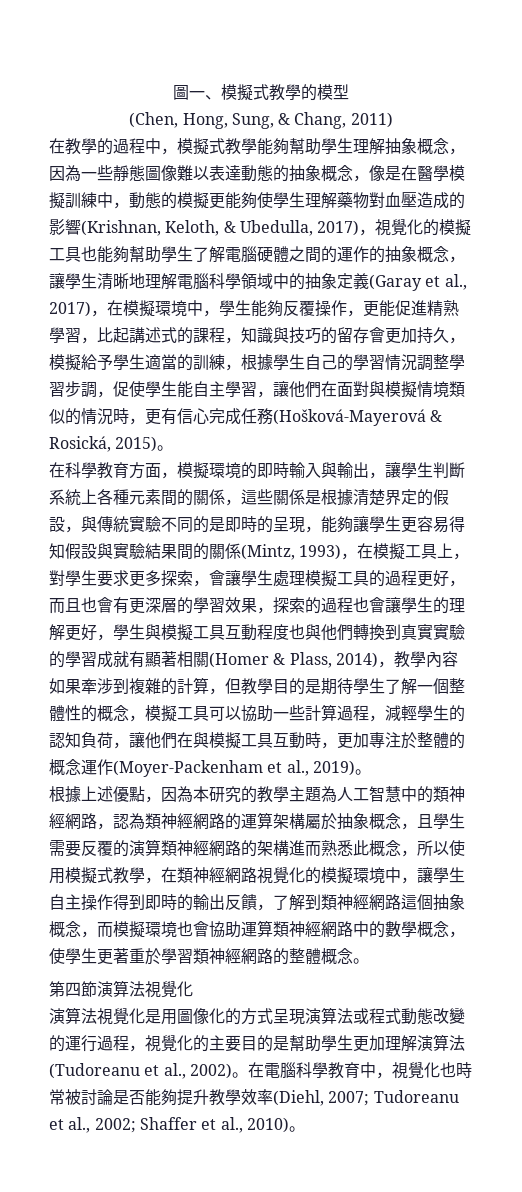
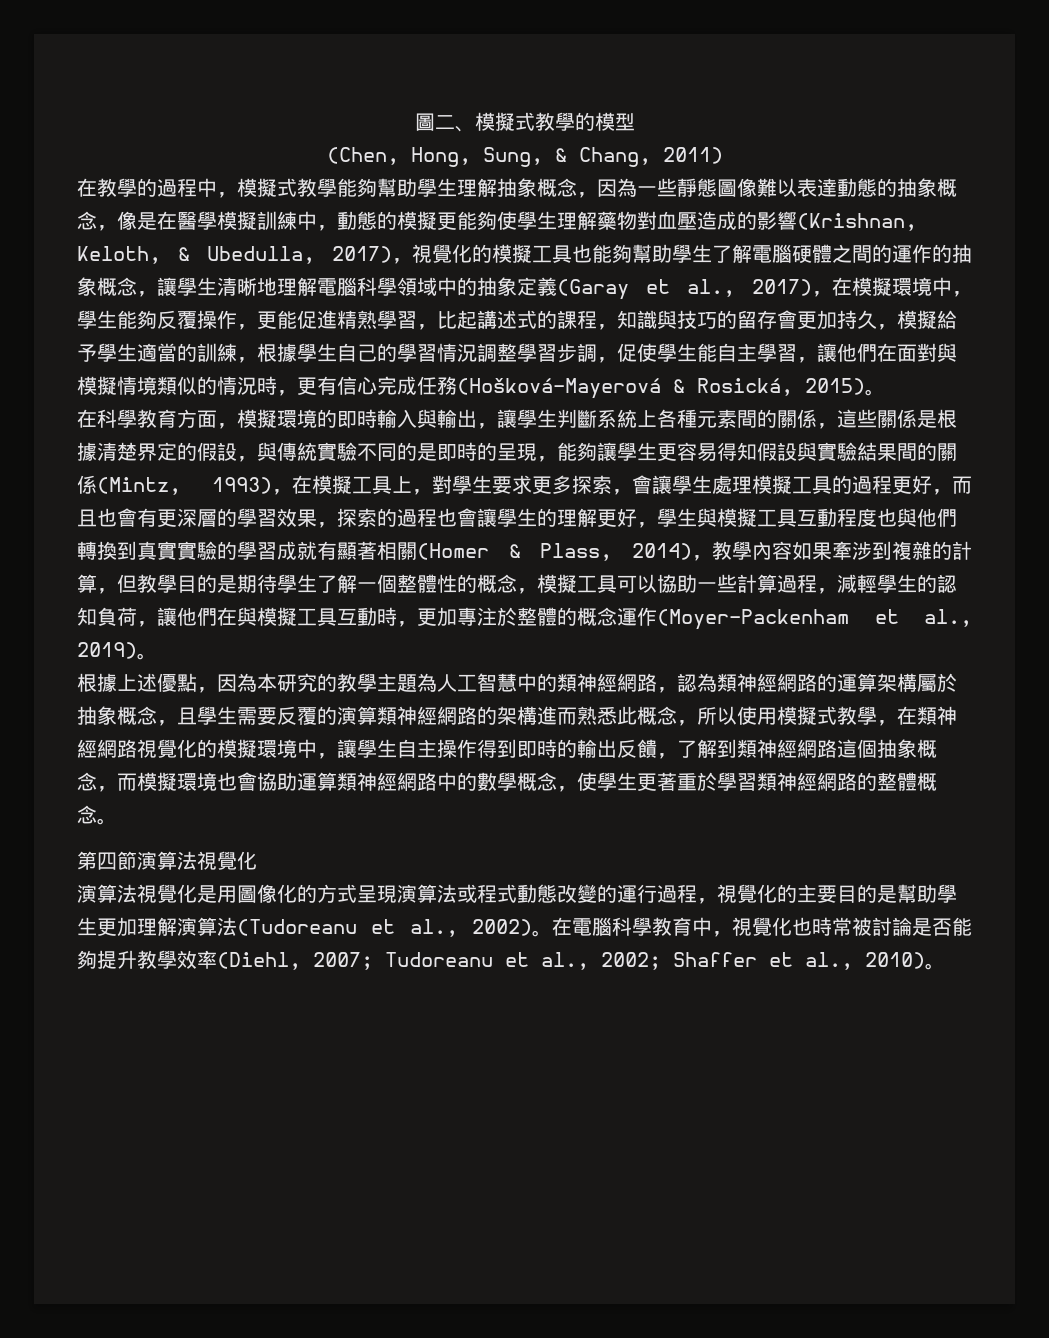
- 圖一、模擬式教學的模型
+ 圖二、模擬式教學的模型

